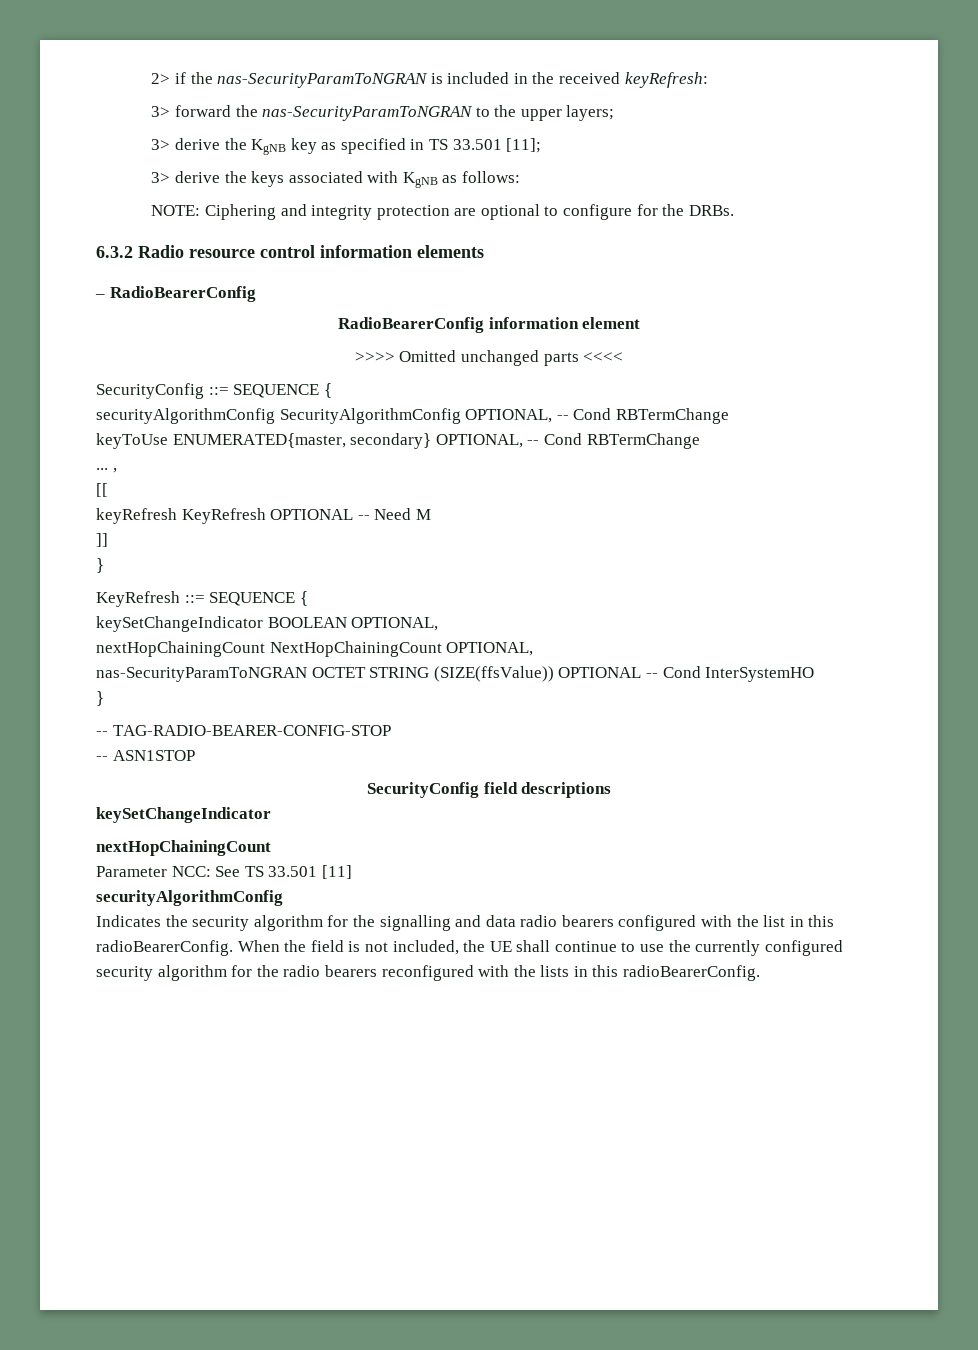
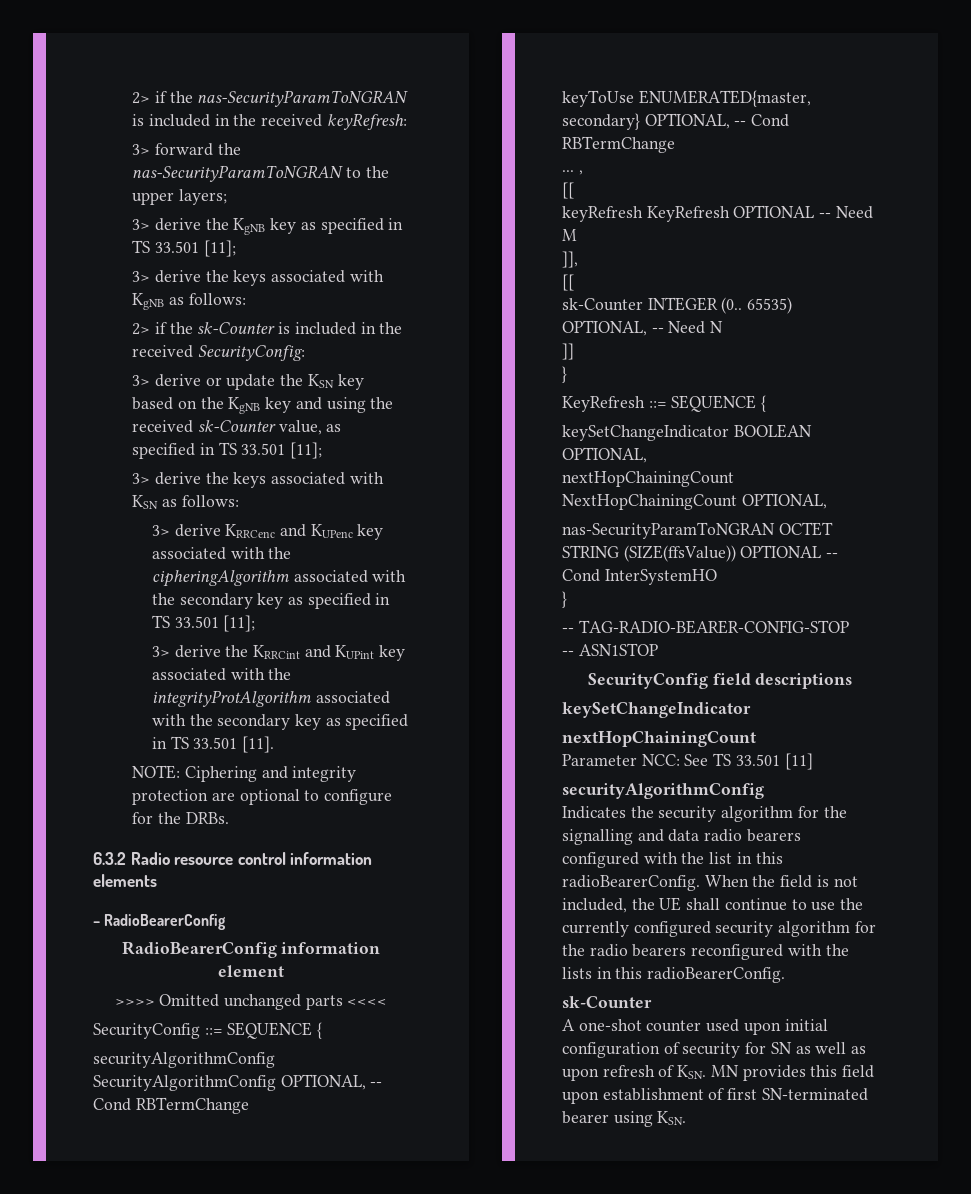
+ 2> if the sk-Counter is included in the received SecurityConfig:
+ 3> derive or update the KSN key based on the KgNB key and using the received sk-Counter value, as specified in TS 33.501 [11];
+ 3> derive the keys associated with KSN as follows:
+ 3> derive KRRCenc and KUPenc key associated with the cipheringAlgorithm associated with the secondary key as specified in TS 33.501 [11];
+ 3> derive the KRRCint and KUPint key associated with the integrityProtAlgorithm associated with the secondary key as specified in TS 33.501 [11].
+ ]],
+ [[
+ sk-Counter INTEGER (0.. 65535) OPTIONAL, -- Need N
  When the field is not included, the UE shall continue to use the currently configured security algorithm for the radio bearers reconfigured with the lists in this radioBearerConfig.
+ sk-Counter
+ A one-shot counter used upon initial configuration of security for SN as well as upon refresh of KSN. MN provides this field upon establishment of first SN-terminated bearer using KSN.

